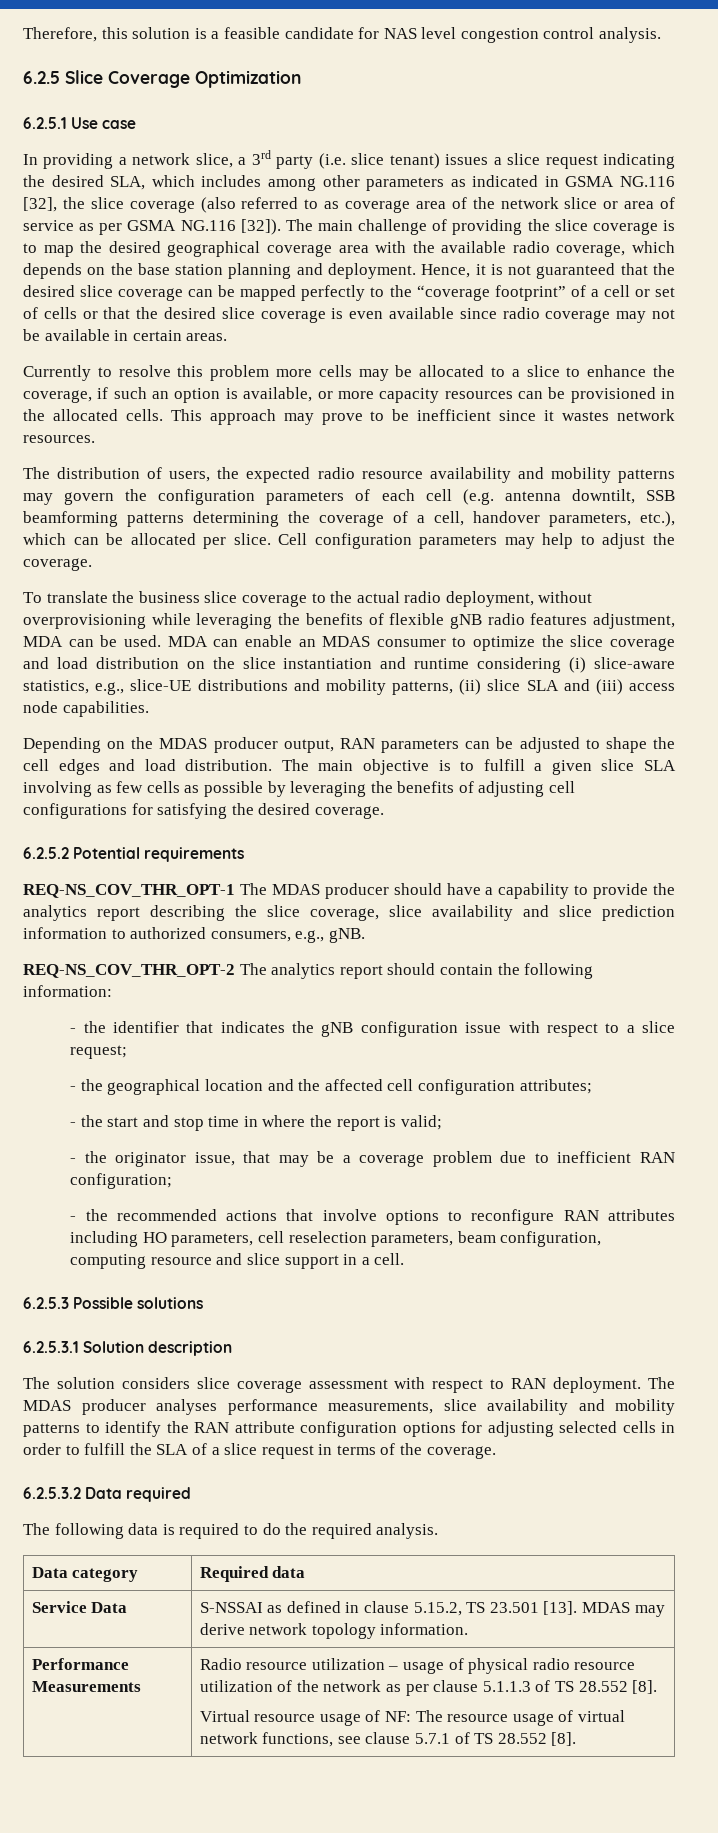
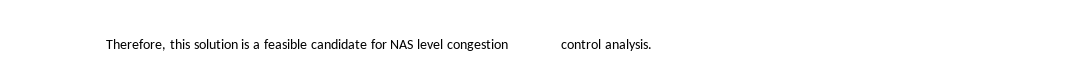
- 6.2.5 Slice Coverage Optimization
- 6.2.5.1 Use case
- In providing a network slice, a 3rd party (i.e. slice tenant) issues a slice request indicating the desired SLA, which includes among other parameters as indicated in GSMA NG.116 [32], the slice coverage (also referred to as coverage area of the network slice or area of service as per GSMA NG.116 [32]). The main challenge of providing the slice coverage is to map the desired geographical coverage area with the available radio coverage, which depends on the base station planning and deployment. Hence, it is not guaranteed that the desired slice coverage can be mapped perfectly to the “coverage footprint” of a cell or set of cells or that the desired slice coverage is even available since radio coverage may not be available in certain areas.
- Currently to resolve this problem more cells may be allocated to a slice to enhance the coverage, if such an option is available, or more capacity resources can be provisioned in the allocated cells. This approach may prove to be inefficient since it wastes network resources.
- The distribution of users, the expected radio resource availability and mobility patterns may govern the configuration parameters of each cell (e.g. antenna downtilt, SSB beamforming patterns determining the coverage of a cell, handover parameters, etc.), which can be allocated per slice. Cell configuration parameters may help to adjust the coverage.
- To translate the business slice coverage to the actual radio deployment, without overprovisioning while leveraging the benefits of flexible gNB radio features adjustment, MDA can be used. MDA can enable an MDAS consumer to optimize the slice coverage and load distribution on the slice instantiation and runtime considering (i) slice-aware statistics, e.g., slice-UE distributions and mobility patterns, (ii) slice SLA and (iii) access node capabilities.
- Depending on the MDAS producer output, RAN parameters can be adjusted to shape the cell edges and load distribution. The main objective is to fulfill a given slice SLA involving as few cells as possible by leveraging the benefits of adjusting cell configurations for satisfying the desired coverage.
- 6.2.5.2 Potential requirements
- REQ-NS_COV_THR_OPT-1 The MDAS producer should have a capability to provide the analytics report describing the slice coverage, slice availability and slice prediction information to authorized consumers, e.g., gNB.
- REQ-NS_COV_THR_OPT-2 The analytics report should contain the following information:
- - the identifier that indicates the gNB configuration issue with respect to a slice request;
- - the geographical location and the affected cell configuration attributes;
- - the start and stop time in where the report is valid;
- - the originator issue, that may be a coverage problem due to inefficient RAN configuration;
- - the recommended actions that involve options to reconfigure RAN attributes including HO parameters, cell reselection parameters, beam configuration, computing resource and slice support in a cell.
- 6.2.5.3 Possible solutions
- 6.2.5.3.1 Solution description
- The solution considers slice coverage assessment with respect to RAN deployment. The MDAS producer analyses performance measurements, slice availability and mobility patterns to identify the RAN attribute configuration options for adjusting selected cells in order to fulfill the SLA of a slice request in terms of the coverage.
- 6.2.5.3.2 Data required
- The following data is required to do the required analysis.
- Data category | Required data
- Service Data | S-NSSAI as defined in clause 5.15.2, TS 23.501 [13]. MDAS may derive network topology information.
- Performance Measurements | Radio resource utilization – usage of physical radio resource utilization of the network as per clause 5.1.1.3 of TS 28.552 [8].
- Virtual resource usage of NF: The resource usage of virtual network functions, see clause 5.7.1 of TS 28.552 [8].

